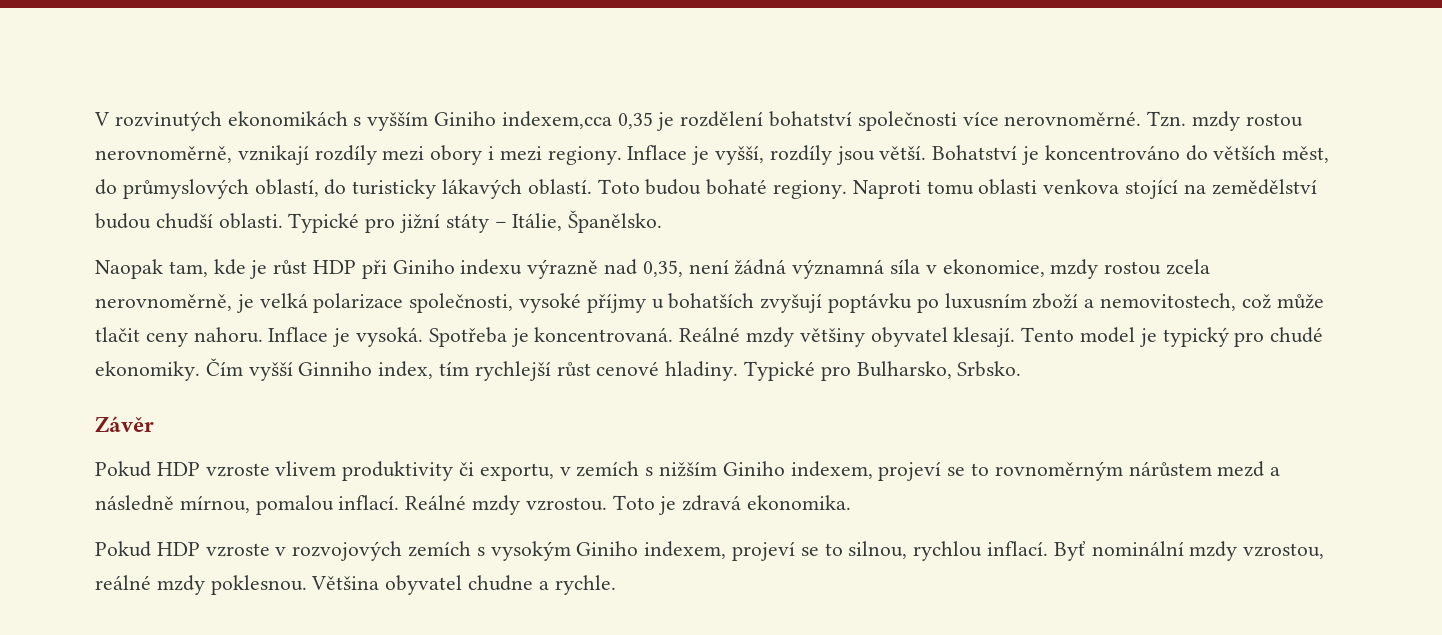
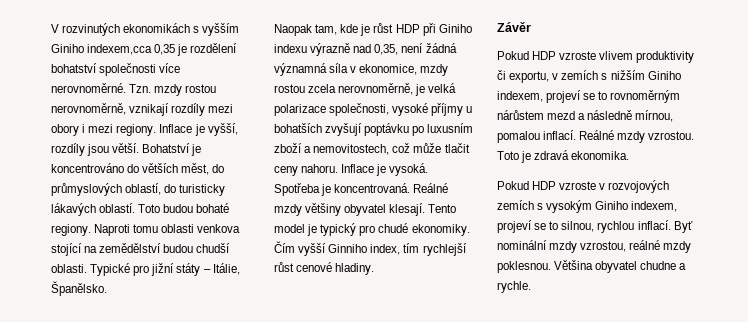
- Typické pro Bulharsko, Srbsko.

